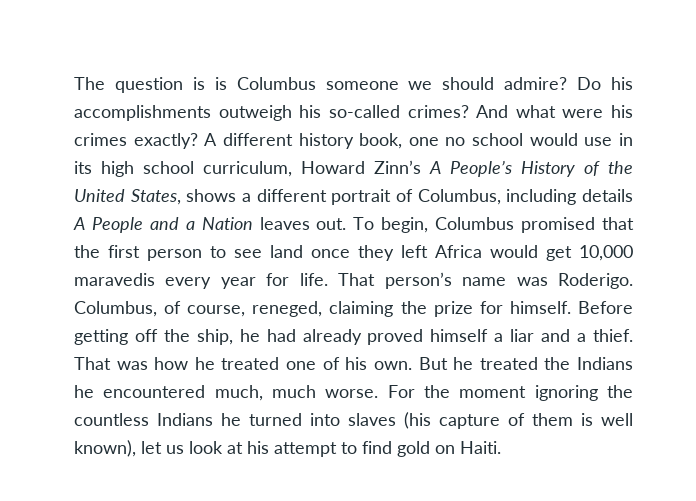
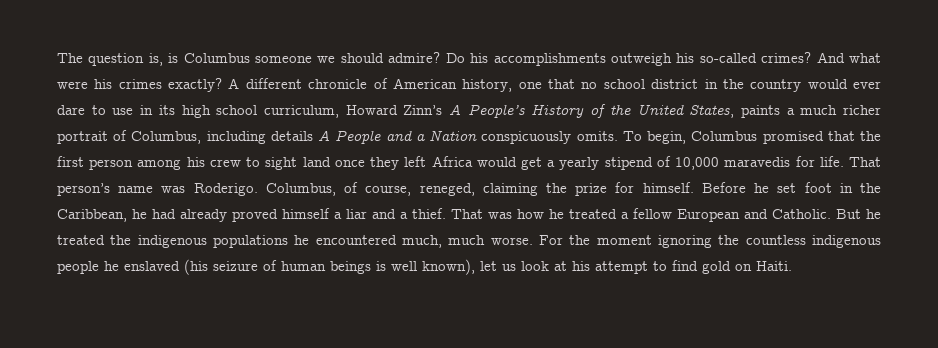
- The question is is Columbus someone we should admire?
+ The question is, is Columbus someone we should admire?
- A different history book, one no school would use in its high school curriculum, Howard Zinn’s A People’s History of the United States, shows a different portrait of Columbus, including details A People and a Nation leaves out.
+ A different chronicle of American history, one that no school district in the country would ever dare to use in its high school curriculum, Howard Zinn’s A People’s History of the United States, paints a much richer portrait of Columbus, including details A People and a Nation conspicuously omits.
- To begin, Columbus promised that the first person to see land once they left Africa would get 10,000 maravedis every year for life.
+ To begin, Columbus promised that the first person among his crew to sight land once they left Africa would get a yearly stipend of 10,000 maravedis for life.
- Before getting off the ship, he had already proved himself a liar and a thief.
+ Before he set foot in the Caribbean, he had already proved himself a liar and a thief.
- That was how he treated one of his own.
+ That was how he treated a fellow European and Catholic.
- But he treated the Indians he encountered much, much worse.
+ But he treated the indigenous populations he encountered much, much worse.
- For the moment ignoring the countless Indians he turned into slaves (his capture of them is well known), let us look at his attempt to find gold on Haiti.
+ For the moment ignoring the countless indigenous people he enslaved (his seizure of human beings is well known), let us look at his attempt to find gold on Haiti.

